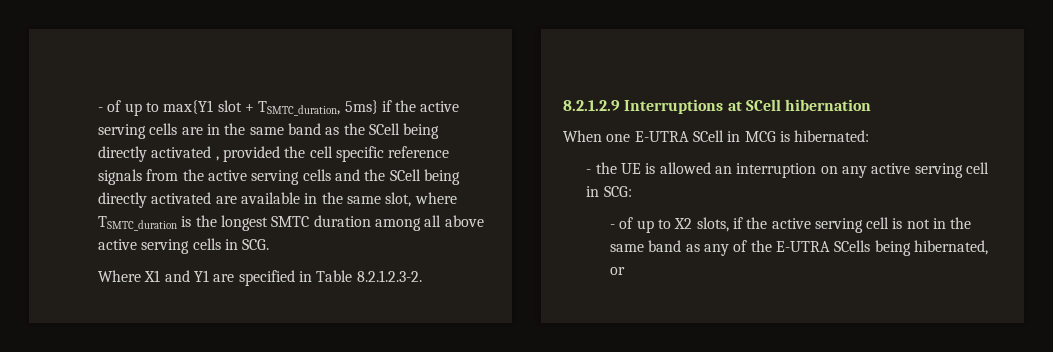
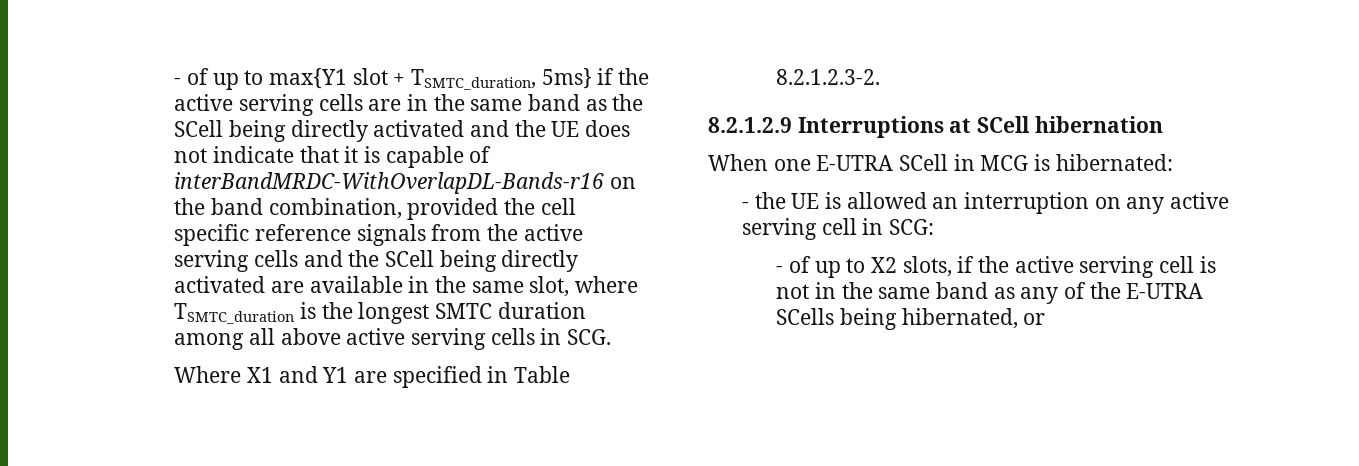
- - of up to max{Y1 slot + TSMTC_duration, 5ms} if the active serving cells are in the same band as the SCell being directly activated , provided the cell specific reference signals from the active serving cells and the SCell being directly activated are available in the same slot, where TSMTC_duration is the longest SMTC duration among all above active serving cells in SCG.
+ - of up to max{Y1 slot + TSMTC_duration, 5ms} if the active serving cells are in the same band as the SCell being directly activated and the UE does not indicate that it is capable of interBandMRDC-WithOverlapDL-Bands-r16 on the band combination, provided the cell specific reference signals from the active serving cells and the SCell being directly activated are available in the same slot, where TSMTC_duration is the longest SMTC duration among all above active serving cells in SCG.

